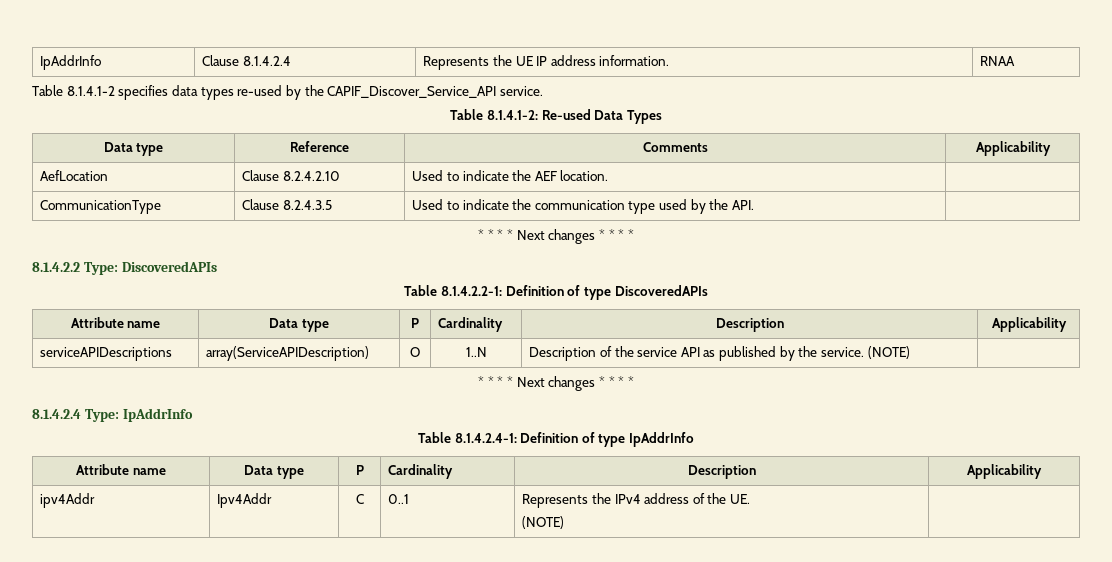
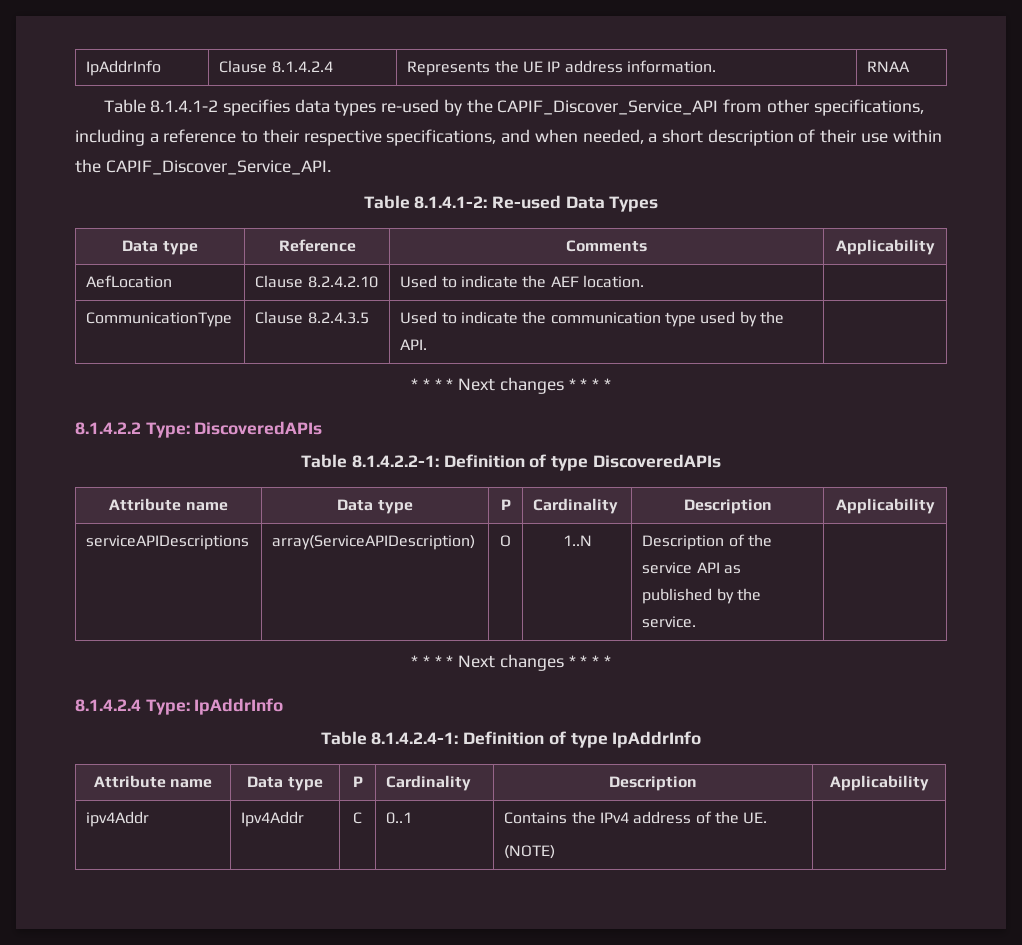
- Table 8.1.4.1-2 specifies data types re-used by the CAPIF_Discover_Service_API service.
+ Table 8.1.4.1-2 specifies data types re-used by the CAPIF_Discover_Service_API from other specifications, including a reference to their respective specifications, and when needed, a short description of their use within the CAPIF_Discover_Service_API.
- serviceAPIDescriptions | array(ServiceAPIDescription) | O | 1..N | Description of the service API as published by the service. (NOTE) |
+ serviceAPIDescriptions | array(ServiceAPIDescription) | O | 1..N | Description of the service API as published by the service. |
- ipv4Addr | Ipv4Addr | C | 0..1 | Represents the IPv4 address of the UE.
+ ipv4Addr | Ipv4Addr | C | 0..1 | Contains the IPv4 address of the UE.

